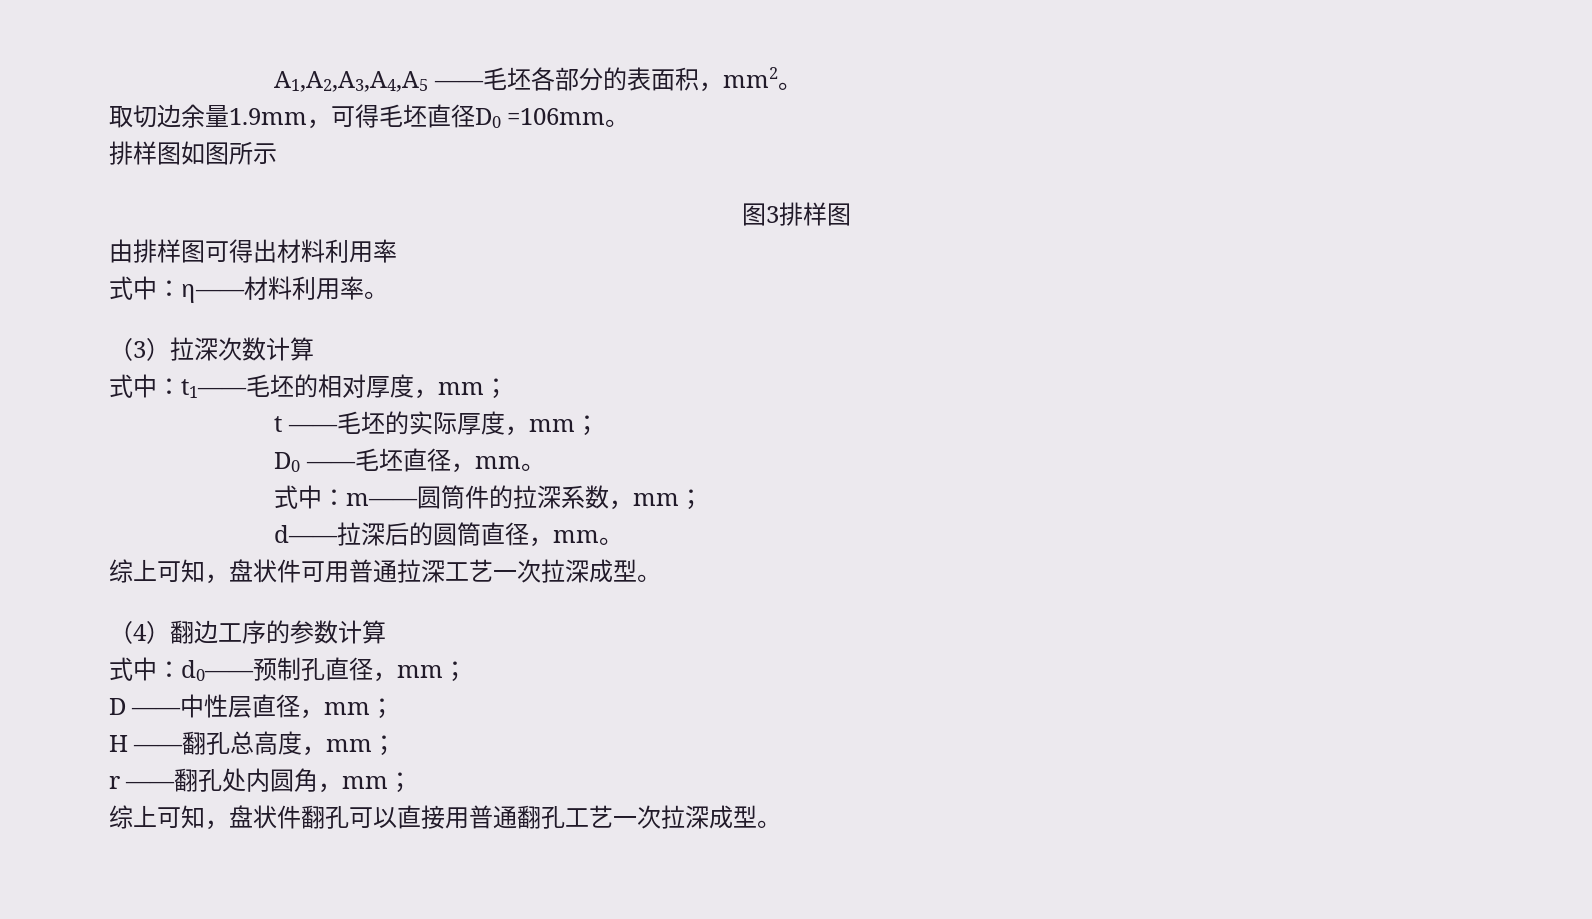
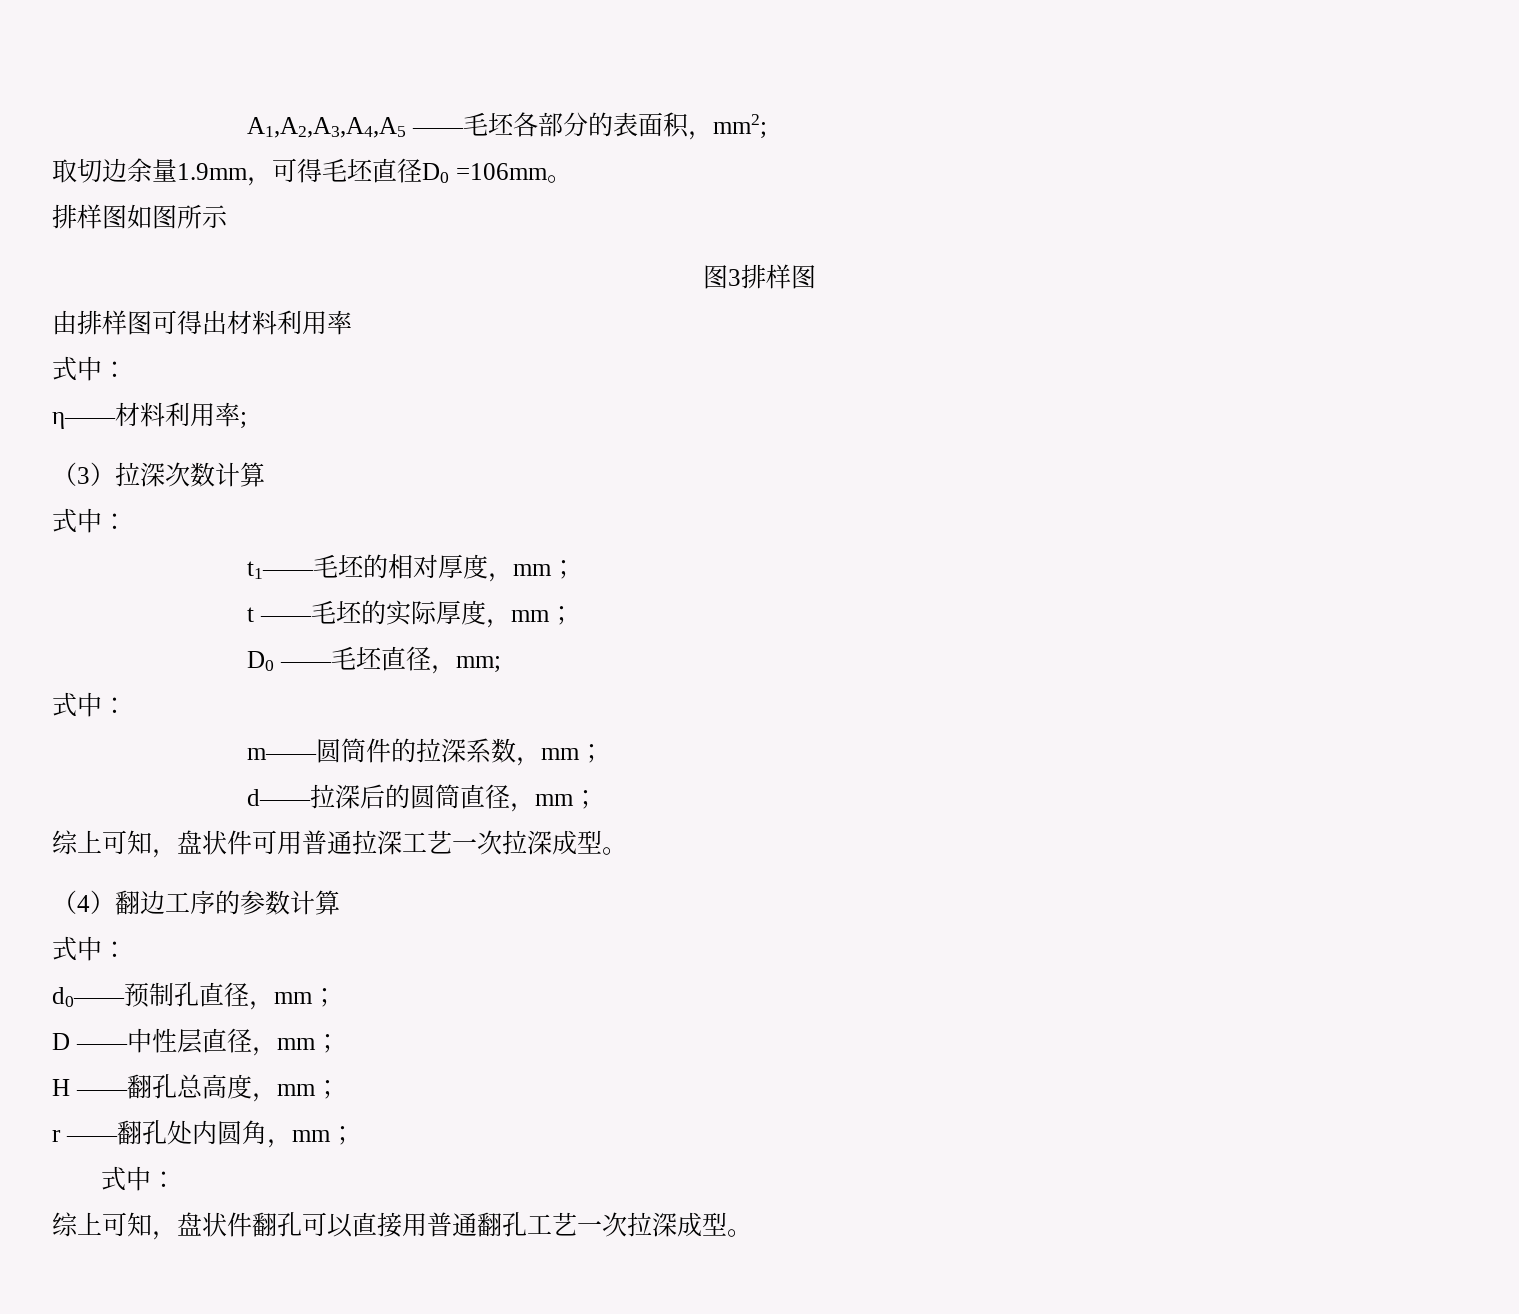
- A1,A2,A3,A4,A5 ——毛坯各部分的表面积，mm2。
+ A1,A2,A3,A4,A5 ——毛坯各部分的表面积，mm2;
  由排样图可得出材料利用率
- 式中：η——材料利用率。
+ 式中：
+ η——材料利用率;
  （3）拉深次数计算
- 式中：t1——毛坯的相对厚度，mm；
+ 式中：
+ t1——毛坯的相对厚度，mm；
- D0 ——毛坯直径，mm。
- 式中：m——圆筒件的拉深系数，mm；
+ D0 ——毛坯直径，mm;
+ 式中：
+ m——圆筒件的拉深系数，mm；
- d——拉深后的圆筒直径，mm。
+ d——拉深后的圆筒直径，mm；
  （4）翻边工序的参数计算
- 式中：d0——预制孔直径，mm；
+ 式中：
+ d0——预制孔直径，mm；
  r ——翻孔处内圆角，mm；
+ 式中：

